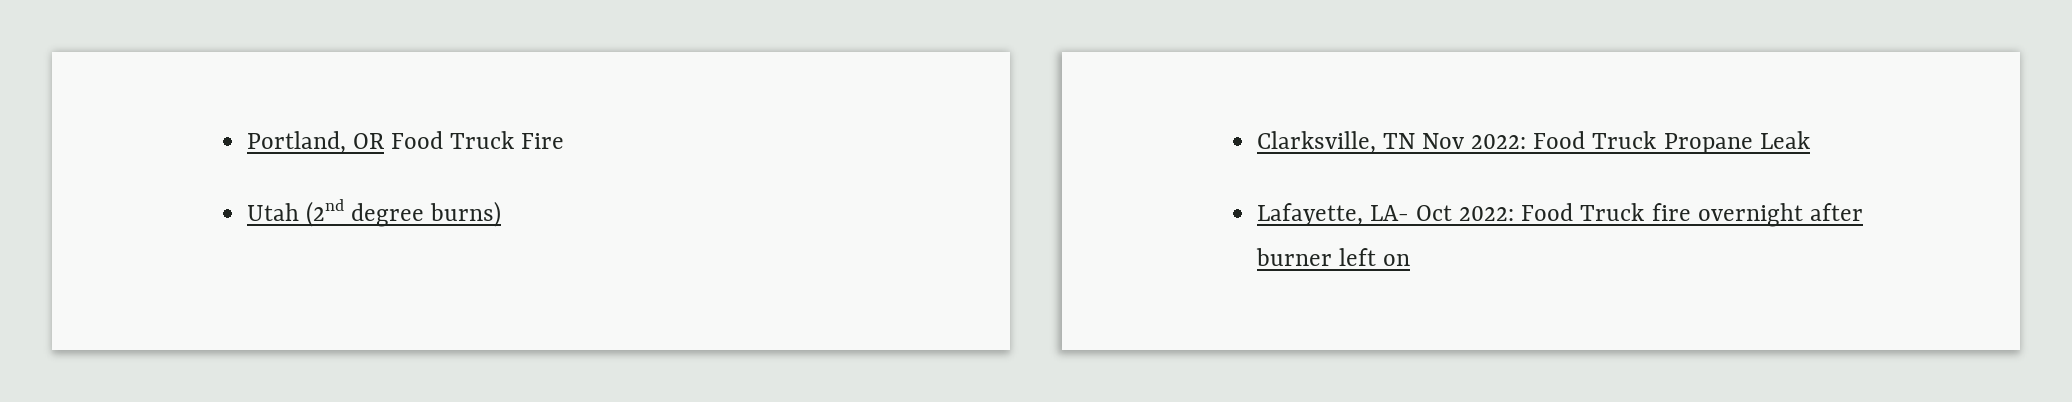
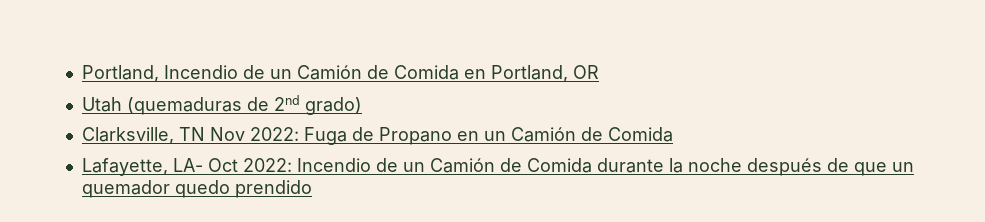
- Portland, OR Food Truck Fire
- Utah (2nd degree burns)
- Clarksville, TN Nov 2022: Food Truck Propane Leak
- Lafayette, LA- Oct 2022: Food Truck fire overnight after burner left on
+ Portland, Incendio de un Camión de Comida en Portland, OR
+ Utah (quemaduras de 2nd grado)
+ Clarksville, TN Nov 2022: Fuga de Propano en un Camión de Comida
+ Lafayette, LA- Oct 2022: Incendio de un Camión de Comida durante la noche después de que un quemador quedo prendido

